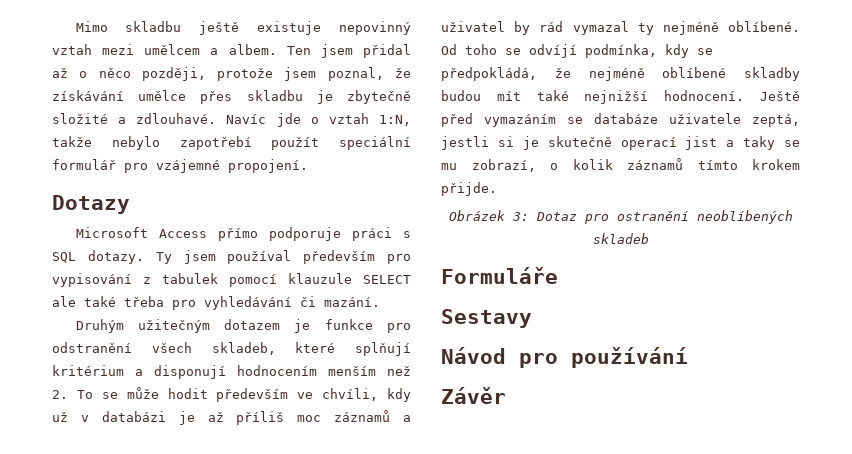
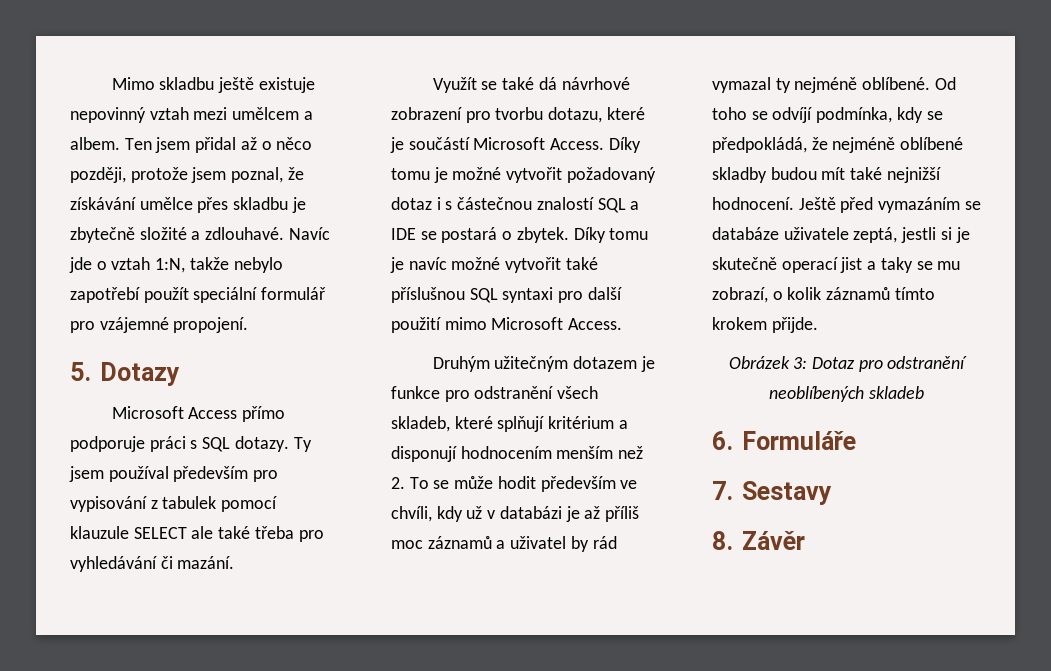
- Dotazy
+ 5. Dotazy
+ Využít se také dá návrhové zobrazení pro tvorbu dotazu, které je součástí Microsoft Access. Díky tomu je možné vytvořit požadovaný dotaz i s částečnou znalostí SQL a IDE se postará o zbytek. Díky tomu je navíc možné vytvořit také příslušnou SQL syntaxi pro další použití mimo Microsoft Access.
- Obrázek 3: Dotaz pro ostranění neoblíbených skladeb
+ Obrázek 3: Dotaz pro odstranění neoblíbených skladeb
- Formuláře
+ 6. Formuláře
- Sestavy
+ 7. Sestavy
- Návod pro používání
- Závěr
+ 8. Závěr

